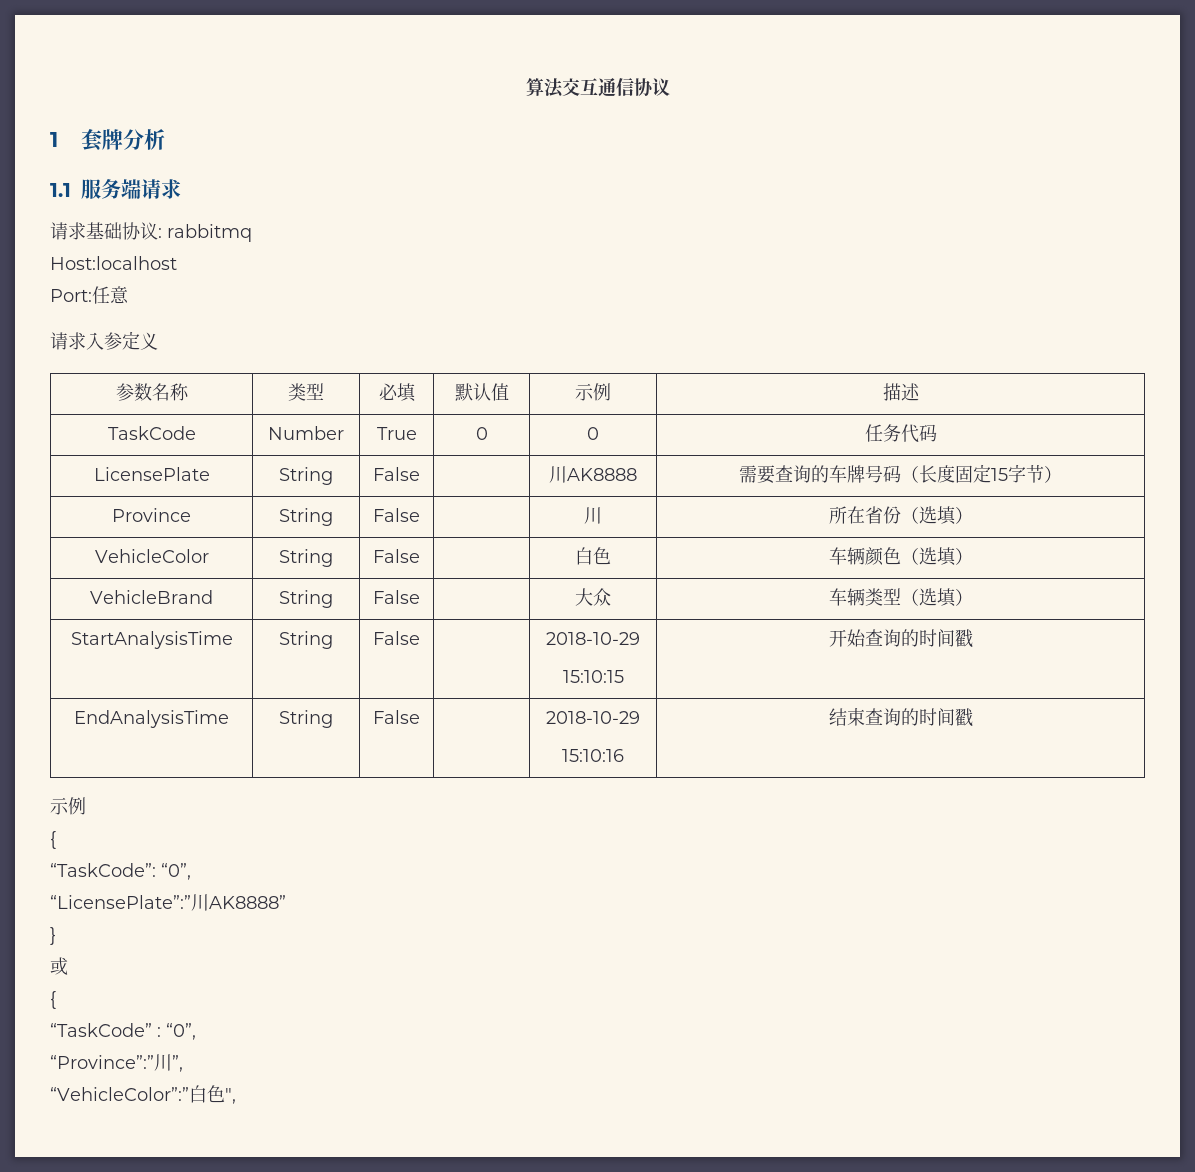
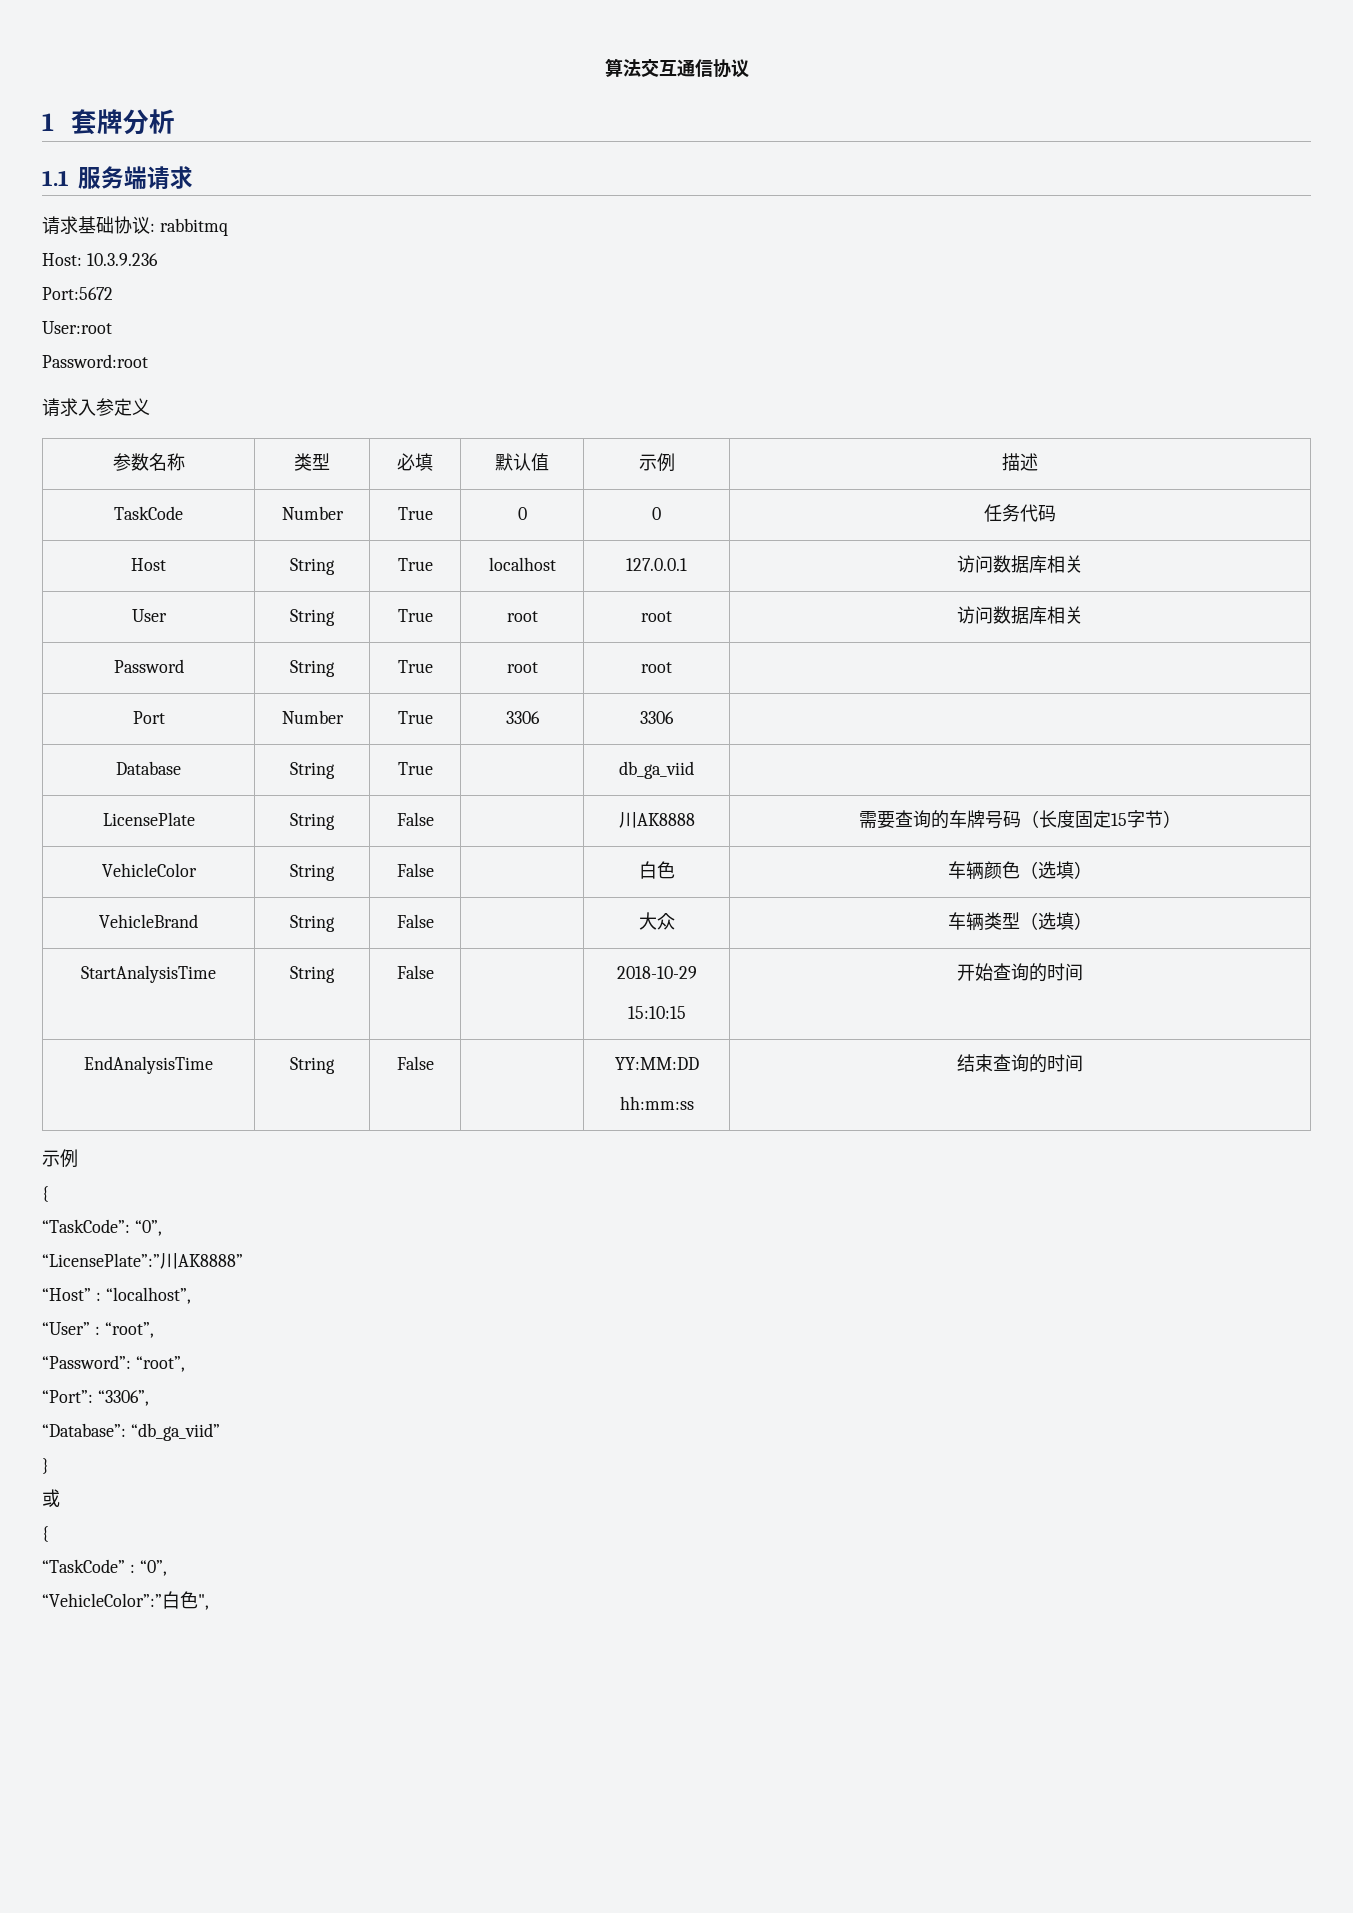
- Host:localhost
- Port:任意
+ Host: 10.3.9.236
+ Port:5672
+ User:root
+ Password:root
+ Host | String | True | localhost | 127.0.0.1 | 访问数据库相关
+ User | String | True | root | root | 访问数据库相关
+ Password | String | True | root | root |
+ Port | Number | True | 3306 | 3306 |
+ Database | String | True | | db_ga_viid |
- Province | String | False | | 川 | 所在省份（选填）
  StartAnalysisTime | String | False | | 2018-10-29
- 15:10:15 | 开始查询的时间戳
+ 15:10:15 | 开始查询的时间
- EndAnalysisTime | String | False | | 2018-10-29
- 15:10:16 | 结束查询的时间戳
+ EndAnalysisTime | String | False | | YY:MM:DD
+ hh:mm:ss | 结束查询的时间
+ “Host” : “localhost”,
+ “User” : “root”,
+ “Password”: “root”,
+ “Port”: “3306”,
+ “Database”: “db_ga_viid”
- “Province”:”川”,

